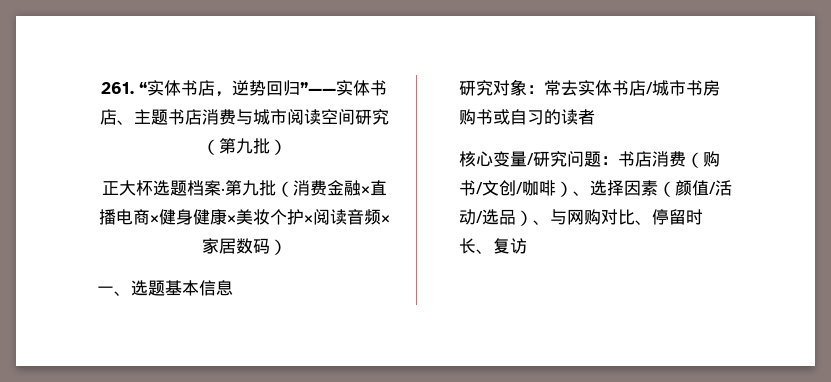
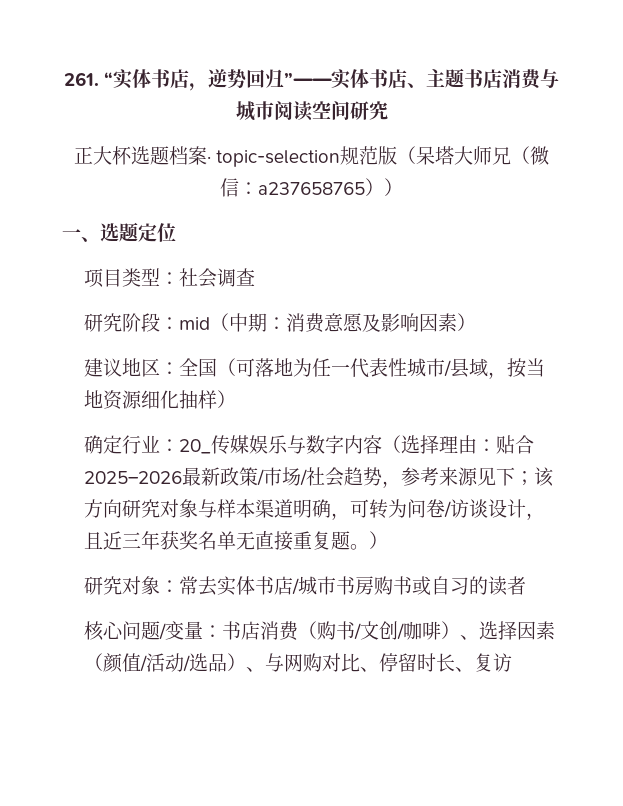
- 261. “实体书店，逆势回归”——实体书店、主题书店消费与城市阅读空间研究（第九批）
+ 261. “实体书店，逆势回归”——实体书店、主题书店消费与城市阅读空间研究
- 正大杯选题档案·第九批（消费金融×直播电商×健身健康×美妆个护×阅读音频×家居数码）
- 一、选题基本信息
+ 正大杯选题档案· topic-selection规范版（呆塔大师兄（微信：a237658765））
+ 一、选题定位
+ 项目类型：社会调查
+ 研究阶段：mid（中期：消费意愿及影响因素）
+ 建议地区：全国（可落地为任一代表性城市/县域，按当地资源细化抽样）
+ 确定行业：20_传媒娱乐与数字内容（选择理由：贴合2025–2026最新政策/市场/社会趋势，参考来源见下；该方向研究对象与样本渠道明确，可转为问卷/访谈设计，且近三年获奖名单无直接重复题。）
- 核心变量/研究问题：书店消费（购书/文创/咖啡）、选择因素（颜值/活动/选品）、与网购对比、停留时长、复访
+ 核心问题/变量：书店消费（购书/文创/咖啡）、选择因素（颜值/活动/选品）、与网购对比、停留时长、复访

